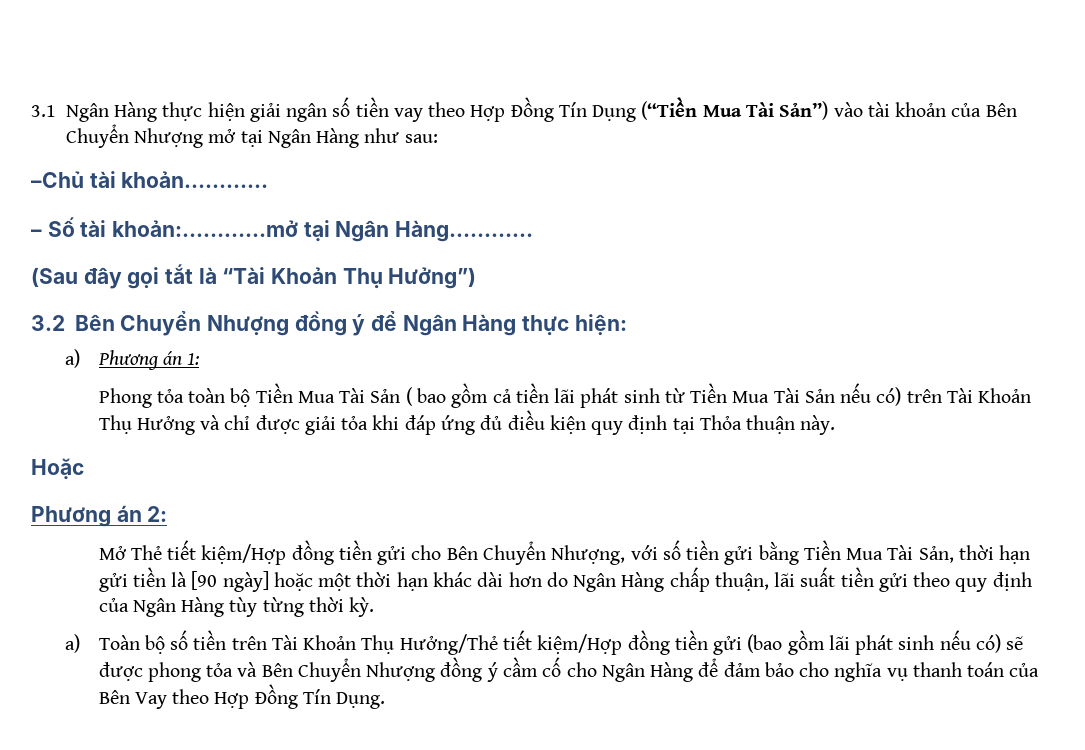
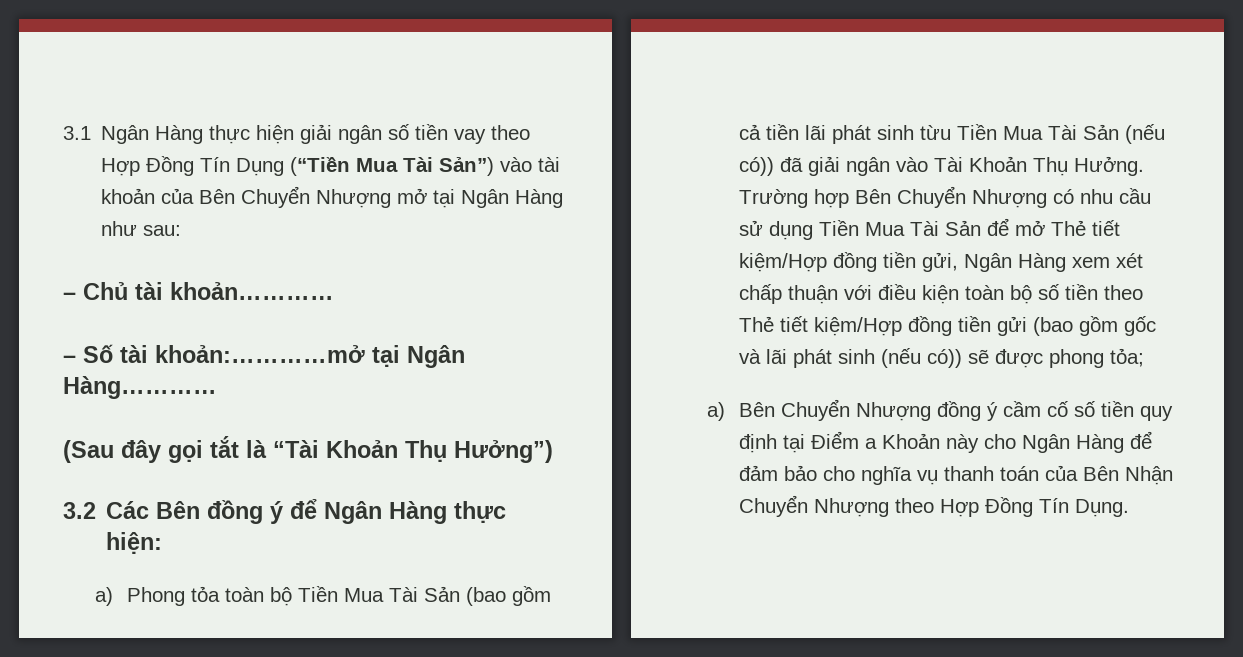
- –Chủ tài khoản…………
+ – Chủ tài khoản…………
- 3.2 Bên Chuyển Nhượng đồng ý để Ngân Hàng thực hiện:
+ 3.2 Các Bên đồng ý để Ngân Hàng thực hiện:
- a) Phương án 1:
- Phong tỏa toàn bộ Tiền Mua Tài Sản ( bao gồm cả tiền lãi phát sinh từ Tiền Mua Tài Sản nếu có) trên Tài Khoản Thụ Hưởng và chỉ được giải tỏa khi đáp ứng đủ điều kiện quy định tại Thỏa thuận này.
- Hoặc
- Phương án 2:
- Mở Thẻ tiết kiệm/Hợp đồng tiền gửi cho Bên Chuyển Nhượng, với số tiền gửi bằng Tiền Mua Tài Sản, thời hạn gửi tiền là [90 ngày] hoặc một thời hạn khác dài hơn do Ngân Hàng chấp thuận, lãi suất tiền gửi theo quy định của Ngân Hàng tùy từng thời kỳ.
- a) Toàn bộ số tiền trên Tài Khoản Thụ Hưởng/Thẻ tiết kiệm/Hợp đồng tiền gửi (bao gồm lãi phát sinh nếu có) sẽ được phong tỏa và Bên Chuyển Nhượng đồng ý cầm cố cho Ngân Hàng để đảm bảo cho nghĩa vụ thanh toán của Bên Vay theo Hợp Đồng Tín Dụng.
+ a) Phong tỏa toàn bộ Tiền Mua Tài Sản (bao gồm cả tiền lãi phát sinh từu Tiền Mua Tài Sản (nếu có)) đã giải ngân vào Tài Khoản Thụ Hưởng. Trường hợp Bên Chuyển Nhượng có nhu cầu sử dụng Tiền Mua Tài Sản để mở Thẻ tiết kiệm/Hợp đồng tiền gửi, Ngân Hàng xem xét chấp thuận với điều kiện toàn bộ số tiền theo Thẻ tiết kiệm/Hợp đồng tiền gửi (bao gồm gốc và lãi phát sinh (nếu có)) sẽ được phong tỏa;
+ a) Bên Chuyển Nhượng đồng ý cầm cố số tiền quy định tại Điểm a Khoản này cho Ngân Hàng để đảm bảo cho nghĩa vụ thanh toán của Bên Nhận Chuyển Nhượng theo Hợp Đồng Tín Dụng.

